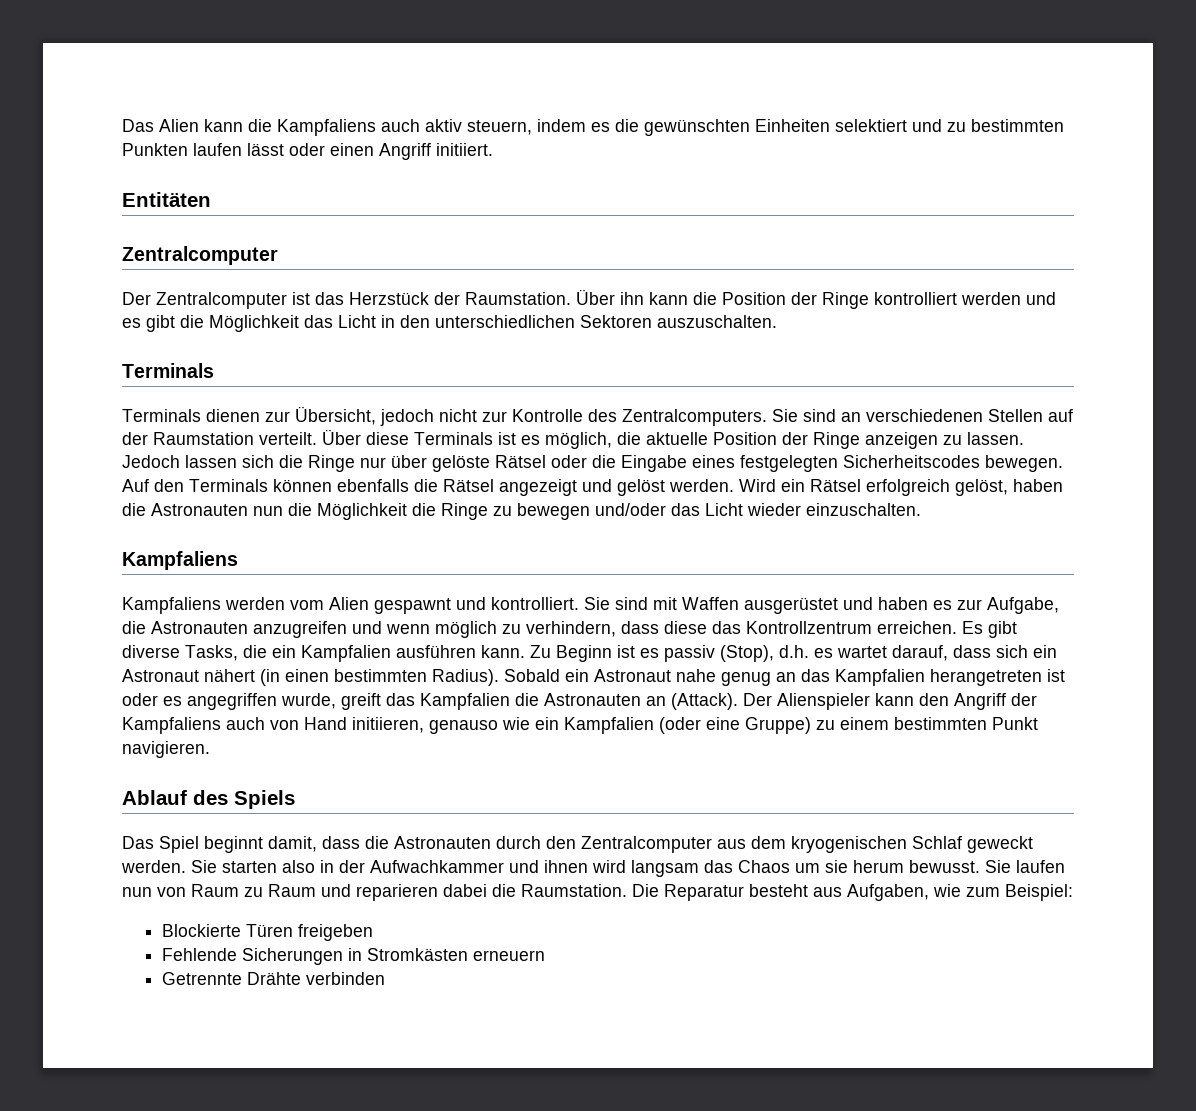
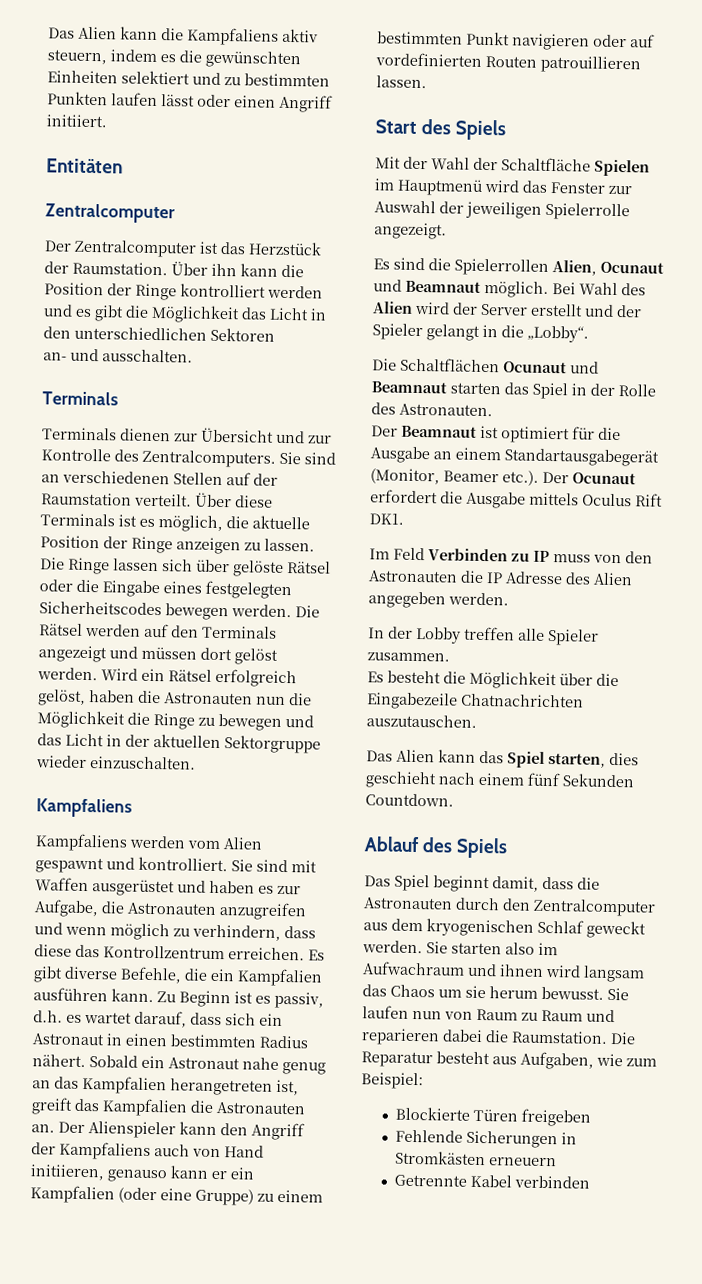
- Das Alien kann die Kampfaliens auch aktiv steuern, indem es die gewünschten Einheiten selektiert und zu bestimmten Punkten laufen lässt oder einen Angriff initiiert.
+ Das Alien kann die Kampfaliens aktiv steuern, indem es die gewünschten Einheiten selektiert und zu bestimmten Punkten laufen lässt oder einen Angriff initiiert.
- Über ihn kann die Position der Ringe kontrolliert werden und es gibt die Möglichkeit das Licht in den unterschiedlichen Sektoren auszuschalten.
+ Über ihn kann die Position der Ringe kontrolliert werden und es gibt die Möglichkeit das Licht in den unterschiedlichen Sektoren
+ an- und ausschalten.
- Terminals dienen zur Übersicht, jedoch nicht zur Kontrolle des Zentralcomputers.
+ Terminals dienen zur Übersicht und zur Kontrolle des Zentralcomputers.
- Jedoch lassen sich die Ringe nur über gelöste Rätsel oder die Eingabe eines festgelegten Sicherheitscodes bewegen. Auf den Terminals können ebenfalls die Rätsel angezeigt und gelöst werden.
+ Die Ringe lassen sich über gelöste Rätsel oder die Eingabe eines festgelegten Sicherheitscodes bewegen werden. Die Rätsel werden auf den Terminals angezeigt und müssen dort gelöst werden.
- Wird ein Rätsel erfolgreich gelöst, haben die Astronauten nun die Möglichkeit die Ringe zu bewegen und/oder das Licht wieder einzuschalten.
+ Wird ein Rätsel erfolgreich gelöst, haben die Astronauten nun die Möglichkeit die Ringe zu bewegen und das Licht in der aktuellen Sektorgruppe wieder einzuschalten.
- Es gibt diverse Tasks, die ein Kampfalien ausführen kann.
+ Es gibt diverse Befehle, die ein Kampfalien ausführen kann.
- Zu Beginn ist es passiv (Stop), d.h. es wartet darauf, dass sich ein Astronaut nähert (in einen bestimmten Radius).
+ Zu Beginn ist es passiv, d.h. es wartet darauf, dass sich ein Astronaut in einen bestimmten Radius nähert.
- Sobald ein Astronaut nahe genug an das Kampfalien herangetreten ist oder es angegriffen wurde, greift das Kampfalien die Astronauten an (Attack).
+ Sobald ein Astronaut nahe genug an das Kampfalien herangetreten ist, greift das Kampfalien die Astronauten an.
- Der Alienspieler kann den Angriff der Kampfaliens auch von Hand initiieren, genauso wie ein Kampfalien (oder eine Gruppe) zu einem bestimmten Punkt navigieren.
+ Der Alienspieler kann den Angriff der Kampfaliens auch von Hand initiieren, genauso kann er ein Kampfalien (oder eine Gruppe) zu einem bestimmten Punkt navigieren oder auf vordefinierten Routen patrouillieren lassen.
+ Start des Spiels
+ Mit der Wahl der Schaltfläche Spielen im Hauptmenü wird das Fenster zur Auswahl der jeweiligen Spielerrolle angezeigt.
+ Es sind die Spielerrollen Alien, Ocunaut und Beamnaut möglich. Bei Wahl des Alien wird der Server erstellt und der Spieler gelangt in die „Lobby“.
+ Die Schaltflächen Ocunaut und Beamnaut starten das Spiel in der Rolle des Astronauten.
+ Der Beamnaut ist optimiert für die Ausgabe an einem Standartausgabegerät (Monitor, Beamer etc.). Der Ocunaut erfordert die Ausgabe mittels Oculus Rift DK1.
+ Im Feld Verbinden zu IP muss von den Astronauten die IP Adresse des Alien angegeben werden.
+ In der Lobby treffen alle Spieler zusammen.
+ Es besteht die Möglichkeit über die Eingabezeile Chatnachrichten auszutauschen.
+ Das Alien kann das Spiel starten, dies geschieht nach einem fünf Sekunden Countdown.
- Sie starten also in der Aufwachkammer und ihnen wird langsam das Chaos um sie herum bewusst.
+ Sie starten also im Aufwachraum und ihnen wird langsam das Chaos um sie herum bewusst.
- Getrennte Drähte verbinden
+ Getrennte Kabel verbinden

